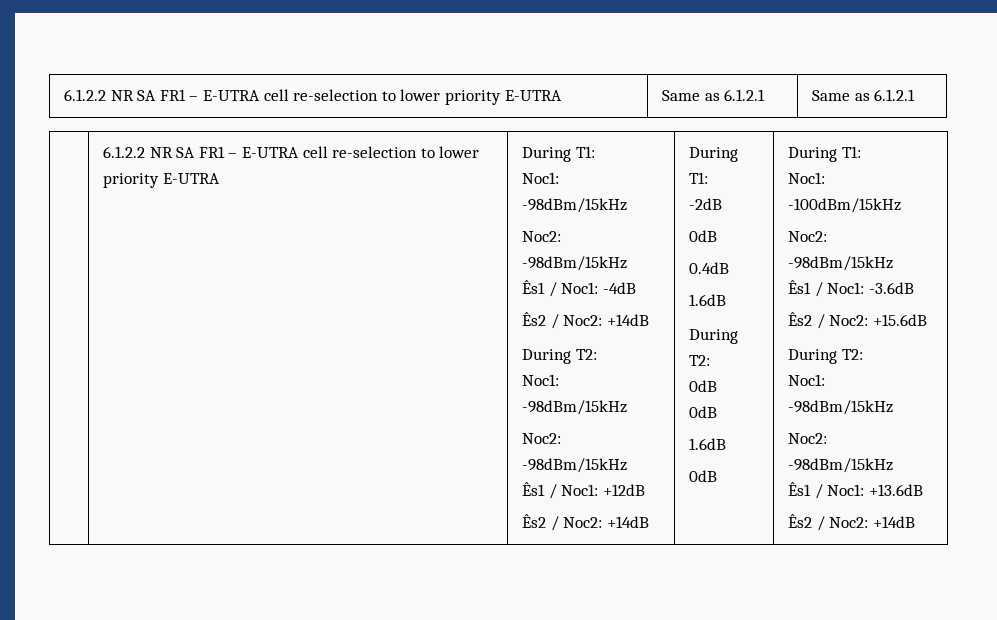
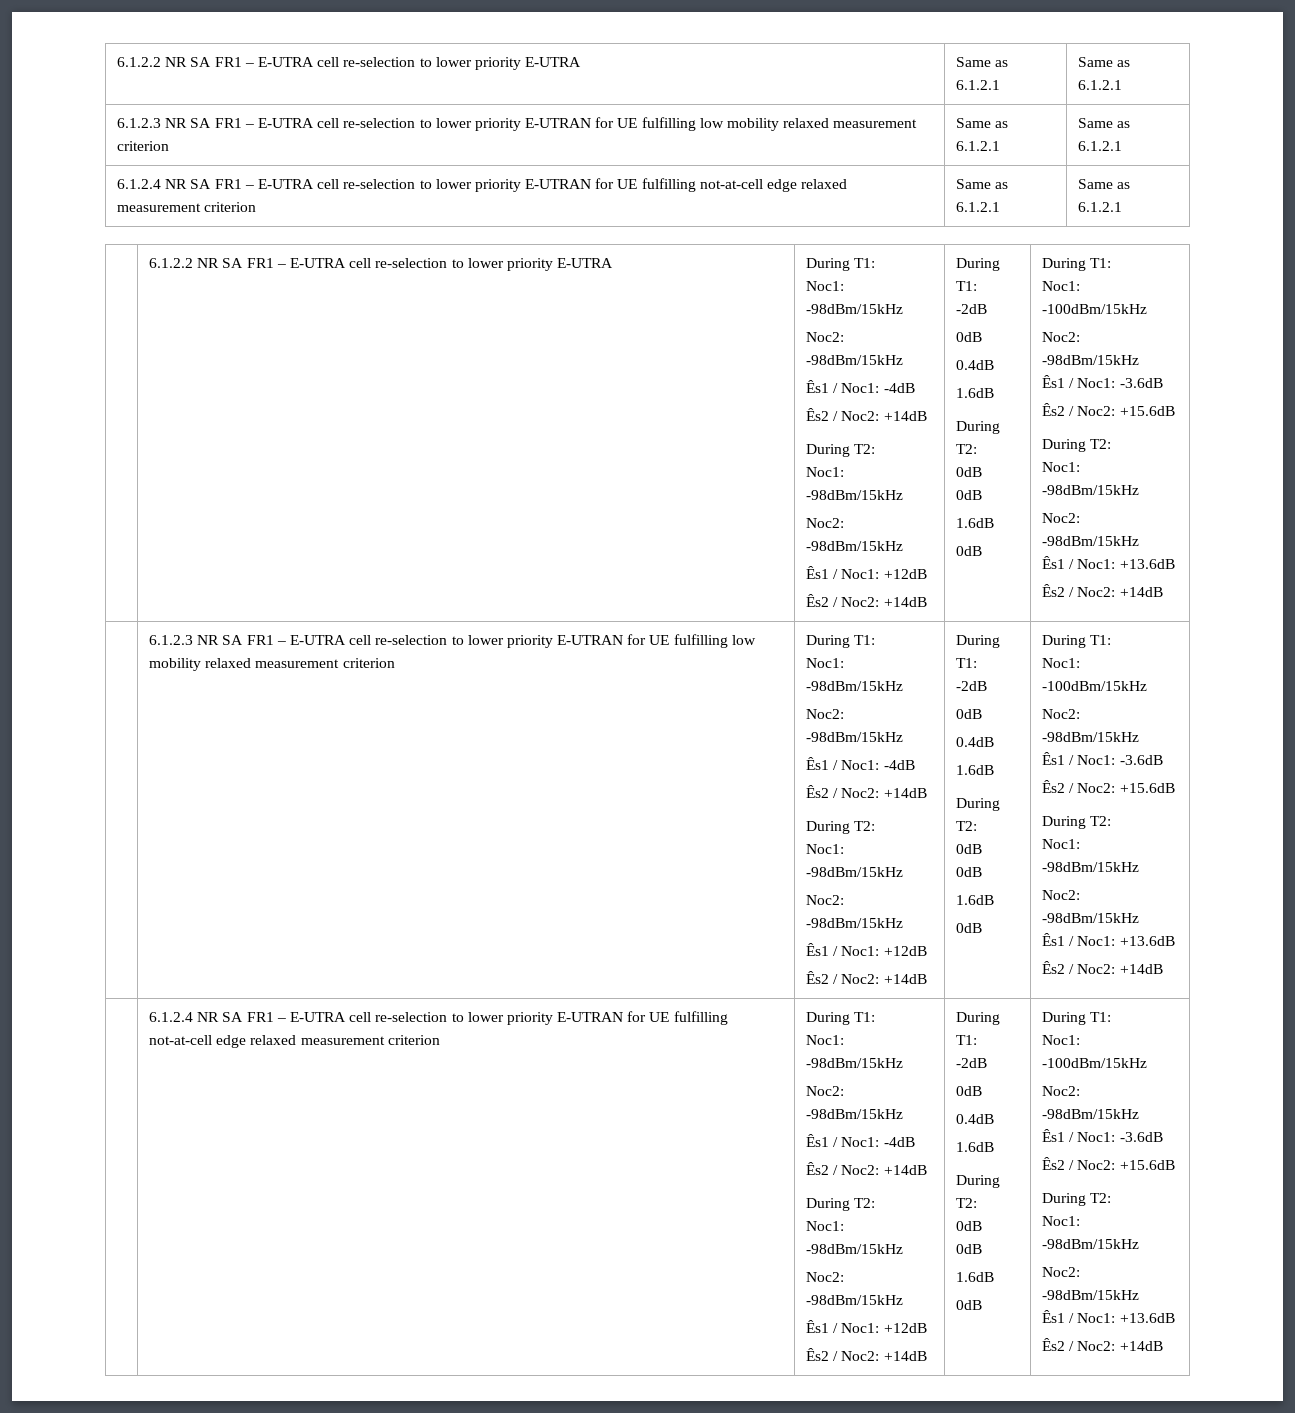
+ 6.1.2.3 NR SA FR1 – E-UTRA cell re-selection to lower priority E-UTRAN for UE fulfilling low mobility relaxed measurement criterion | Same as 6.1.2.1 | Same as 6.1.2.1
+ 6.1.2.4 NR SA FR1 – E-UTRA cell re-selection to lower priority E-UTRAN for UE fulfilling not-at-cell edge relaxed measurement criterion | Same as 6.1.2.1 | Same as 6.1.2.1
+ 6.1.2.3 NR SA FR1 – E-UTRA cell re-selection to lower priority E-UTRAN for UE fulfilling low mobility relaxed measurement criterion | During T1:
+ Noc1: -98dBm/15kHz
+ Noc2: -98dBm/15kHz
+ Ês1 / Noc1: -4dB
+ Ês2 / Noc2: +14dB
+ During T2:
+ Noc1: -98dBm/15kHz
+ Noc2: -98dBm/15kHz
+ Ês1 / Noc1: +12dB
+ Ês2 / Noc2: +14dB | During T1:
+ -2dB
+ 0dB
+ 0.4dB
+ 1.6dB
+ During T2:
+ 0dB
+ 0dB
+ 1.6dB
+ 0dB | During T1:
+ Noc1: -100dBm/15kHz
+ Noc2: -98dBm/15kHz
+ Ês1 / Noc1: -3.6dB
+ Ês2 / Noc2: +15.6dB
+ During T2:
+ Noc1: -98dBm/15kHz
+ Noc2: -98dBm/15kHz
+ Ês1 / Noc1: +13.6dB
+ Ês2 / Noc2: +14dB
+ | 6.1.2.4 NR SA FR1 – E-UTRA cell re-selection to lower priority E-UTRAN for UE fulfilling not-at-cell edge relaxed measurement criterion | During T1:
+ Noc1: -98dBm/15kHz
+ Noc2: -98dBm/15kHz
+ Ês1 / Noc1: -4dB
+ Ês2 / Noc2: +14dB
+ During T2:
+ Noc1: -98dBm/15kHz
+ Noc2: -98dBm/15kHz
+ Ês1 / Noc1: +12dB
+ Ês2 / Noc2: +14dB | During T1:
+ -2dB
+ 0dB
+ 0.4dB
+ 1.6dB
+ During T2:
+ 0dB
+ 0dB
+ 1.6dB
+ 0dB | During T1:
+ Noc1: -100dBm/15kHz
+ Noc2: -98dBm/15kHz
+ Ês1 / Noc1: -3.6dB
+ Ês2 / Noc2: +15.6dB
+ During T2:
+ Noc1: -98dBm/15kHz
+ Noc2: -98dBm/15kHz
+ Ês1 / Noc1: +13.6dB
+ Ês2 / Noc2: +14dB

